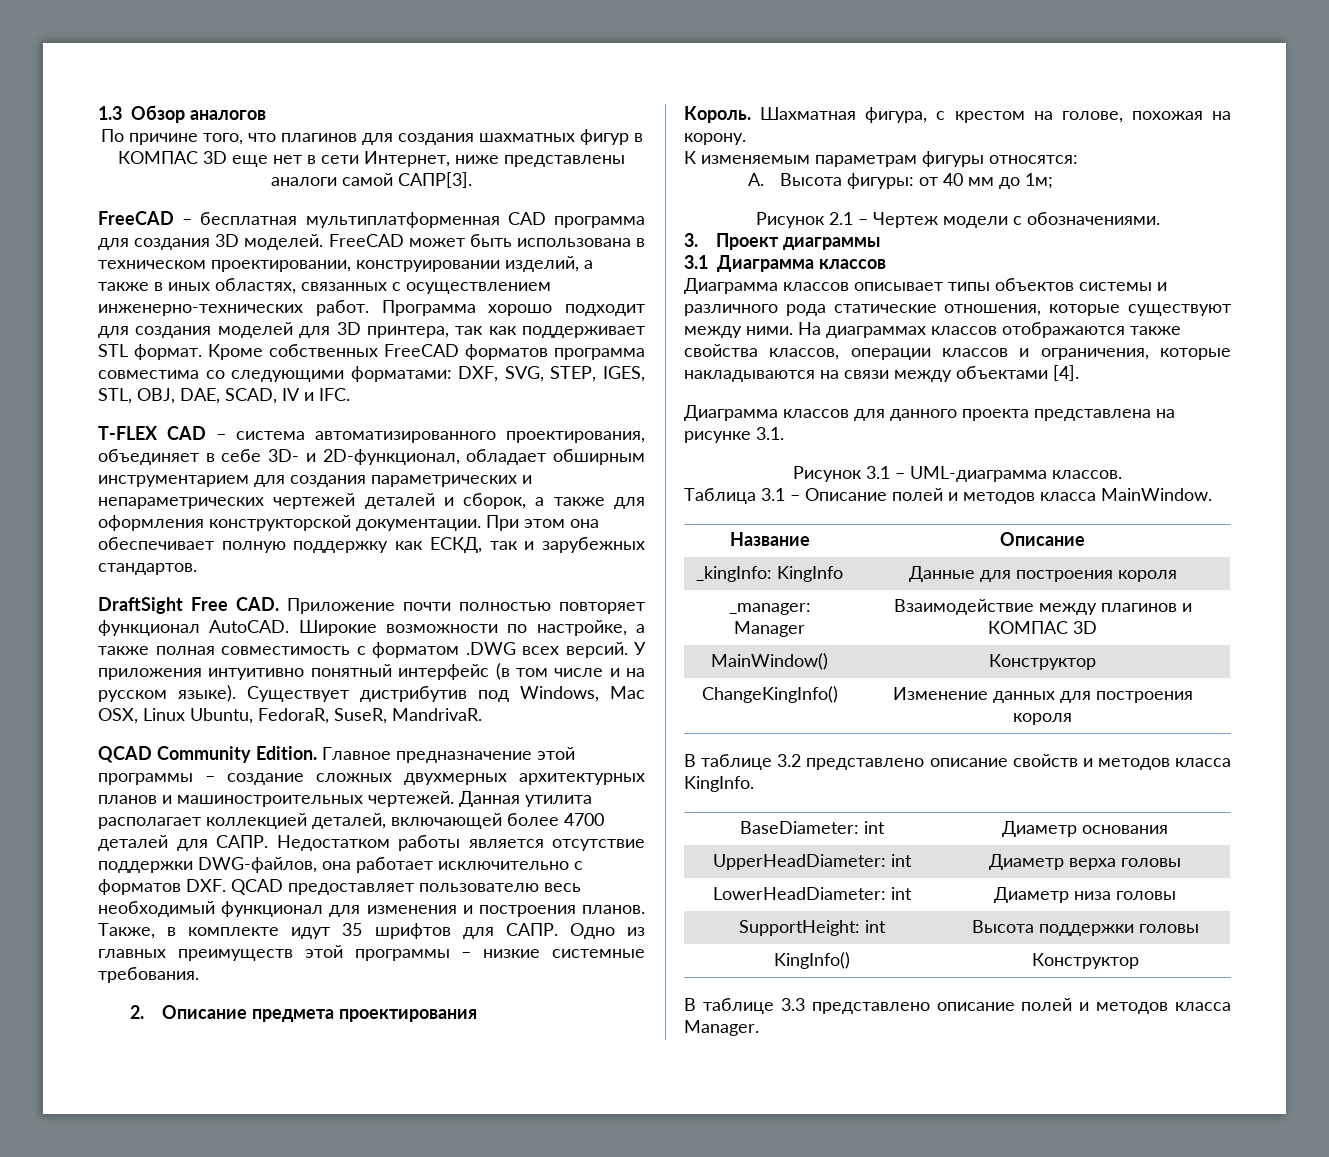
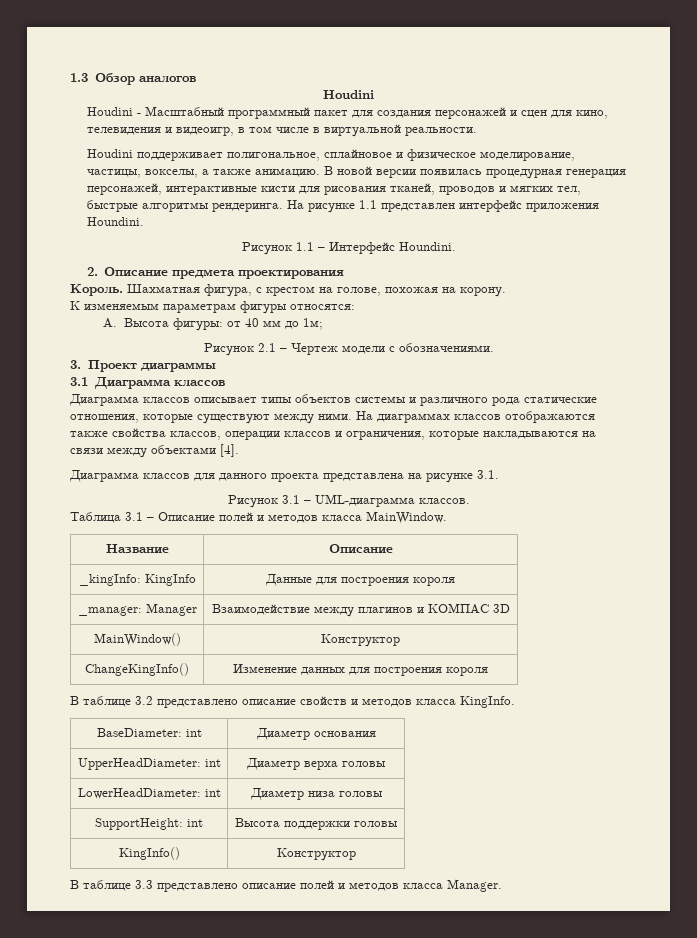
  1.3 Обзор аналогов
- По причине того, что плагинов для создания шахматных фигур в КОМПАС 3D еще нет в сети Интернет, ниже представлены аналоги самой САПР[3].
- FreeCAD – бесплатная мультиплатформенная CAD программа для создания 3D моделей. FreeCAD может быть использована в техническом проектировании, конструировании изделий, а также в иных областях, связанных с осуществлением инженерно-технических работ. Программа хорошо подходит для создания моделей для 3D принтера, так как поддерживает STL формат. Кроме собственных FreeCAD форматов программа совместима со следующими форматами: DXF, SVG, STEP, IGES, STL, OBJ, DAE, SCAD, IV и IFC.
- T-FLEX CAD – система автоматизированного проектирования, объединяет в себе 3D- и 2D-функционал, обладает обширным инструментарием для создания параметрических и непараметрических чертежей деталей и сборок, а также для оформления конструкторской документации. При этом она обеспечивает полную поддержку как ЕСКД, так и зарубежных стандартов.
- DraftSight Free CAD. Приложение почти полностью повторяет функционал AutoCAD. Широкие возможности по настройке, а также полная совместимость с форматом .DWG всех версий. У приложения интуитивно понятный интерфейс (в том числе и на русском языке). Существует дистрибутив под Windows, Mac OSX, Linux Ubuntu, FedoraR, SuseR, MandrivaR.
- QCAD Community Edition. Главное предназначение этой программы – создание сложных двухмерных архитектурных планов и машиностроительных чертежей. Данная утилита располагает коллекцией деталей, включающей более 4700 деталей для САПР. Недостатком работы является отсутствие поддержки DWG-файлов, она работает исключительно с форматов DXF. QCAD предоставляет пользователю весь необходимый функционал для изменения и построения планов. Также, в комплекте идут 35 шрифтов для САПР. Одно из главных преимуществ этой программы – низкие системные требования.
+ Houdini
+ Houdini - Масштабный программный пакет для создания персонажей и сцен для кино, телевидения и видеоигр, в том числе в виртуальной реальности.
+ Houdini поддерживает полигональное, сплайновое и физическое моделирование, частицы, вокселы, а также анимацию. В новой версии появилась процедурная генерация персонажей, интерактивные кисти для рисования тканей, проводов и мягких тел, быстрые алгоритмы рендеринга. На рисунке 1.1 представлен интерфейс приложения Houndini.
+ Рисунок 1.1 – Интерфейс Houndini.

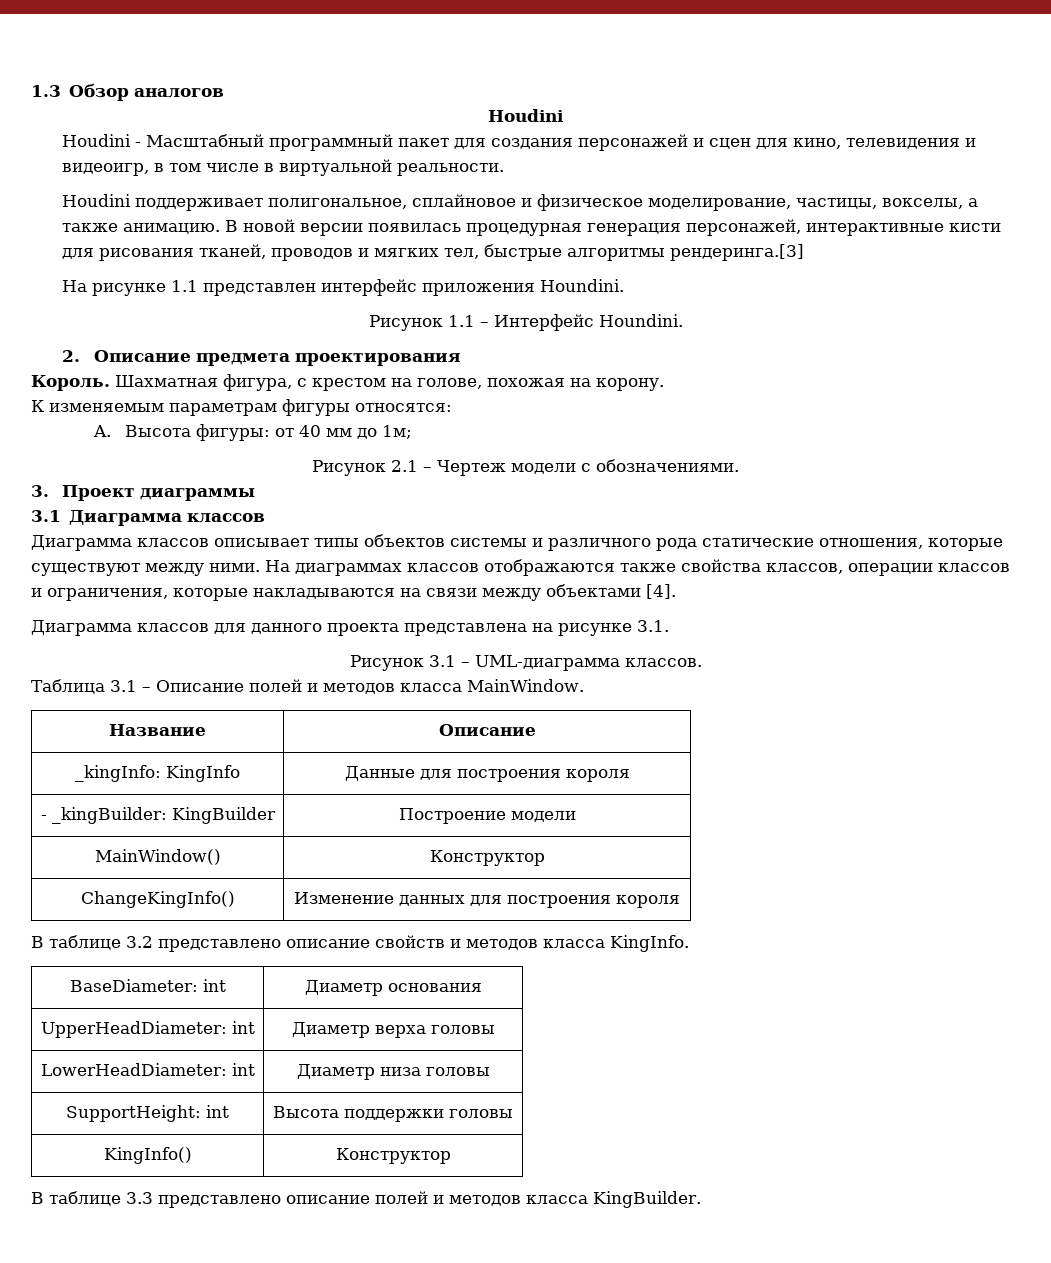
- В новой версии появилась процедурная генерация персонажей, интерактивные кисти для рисования тканей, проводов и мягких тел, быстрые алгоритмы рендеринга. На рисунке 1.1 представлен интерфейс приложения Houndini.
+ В новой версии появилась процедурная генерация персонажей, интерактивные кисти для рисования тканей, проводов и мягких тел, быстрые алгоритмы рендеринга.[3]
+ На рисунке 1.1 представлен интерфейс приложения Houndini.
- _manager: Manager | Взаимодействие между плагинов и КОМПАС 3D
+ - _kingBuilder: KingBuilder | Построение модели
- В таблице 3.3 представлено описание полей и методов класса Manager.
+ В таблице 3.3 представлено описание полей и методов класса KingBuilder.

